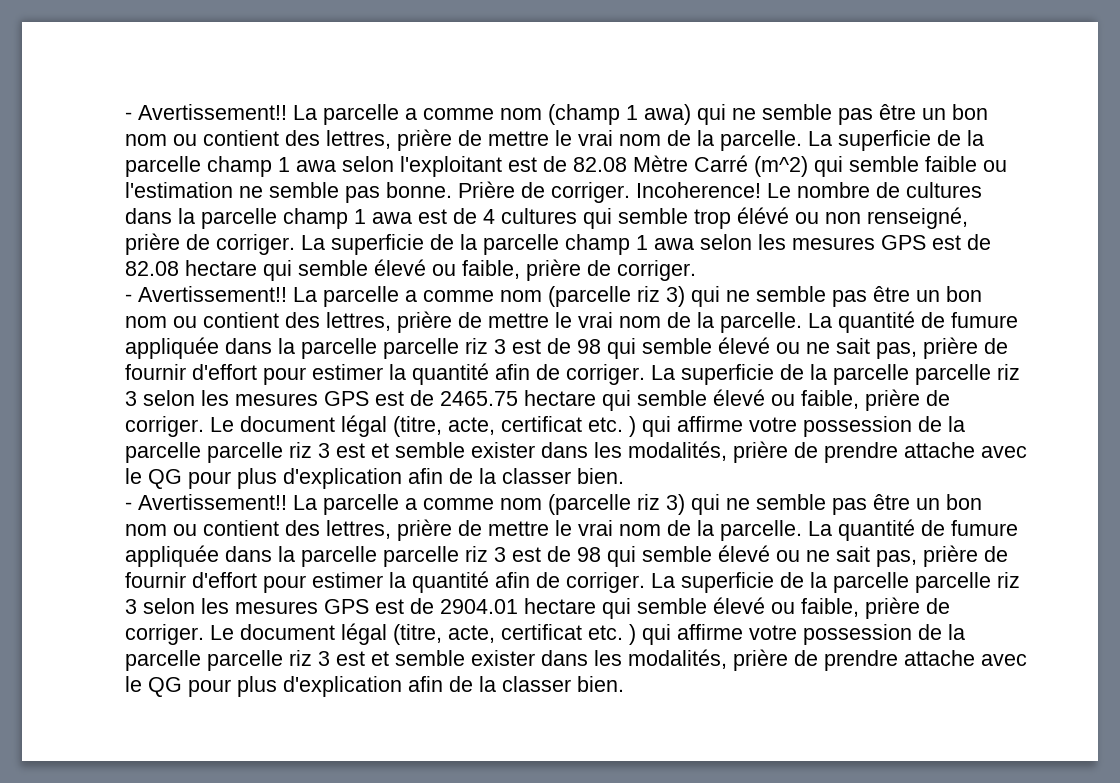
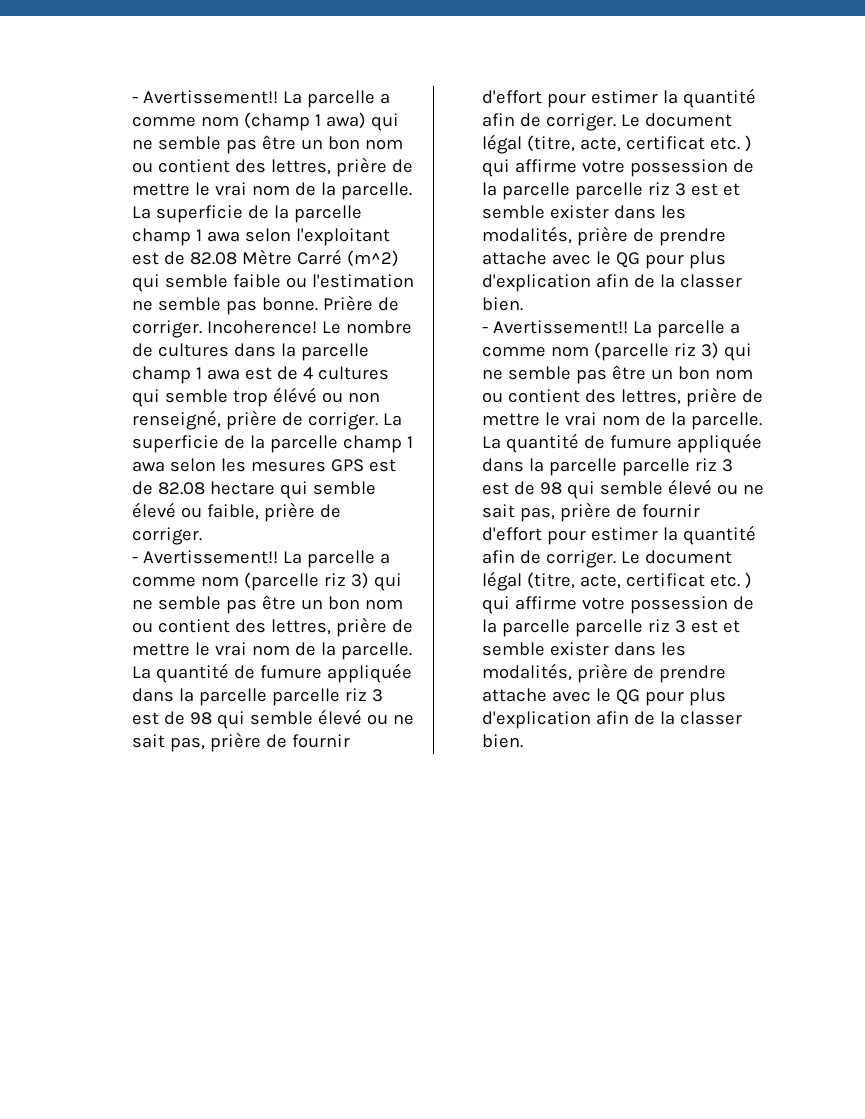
- La superficie de la parcelle parcelle riz 3 selon les mesures GPS est de 2465.75 hectare qui semble élevé ou faible, prière de corriger.
- La superficie de la parcelle parcelle riz 3 selon les mesures GPS est de 2904.01 hectare qui semble élevé ou faible, prière de corriger.

